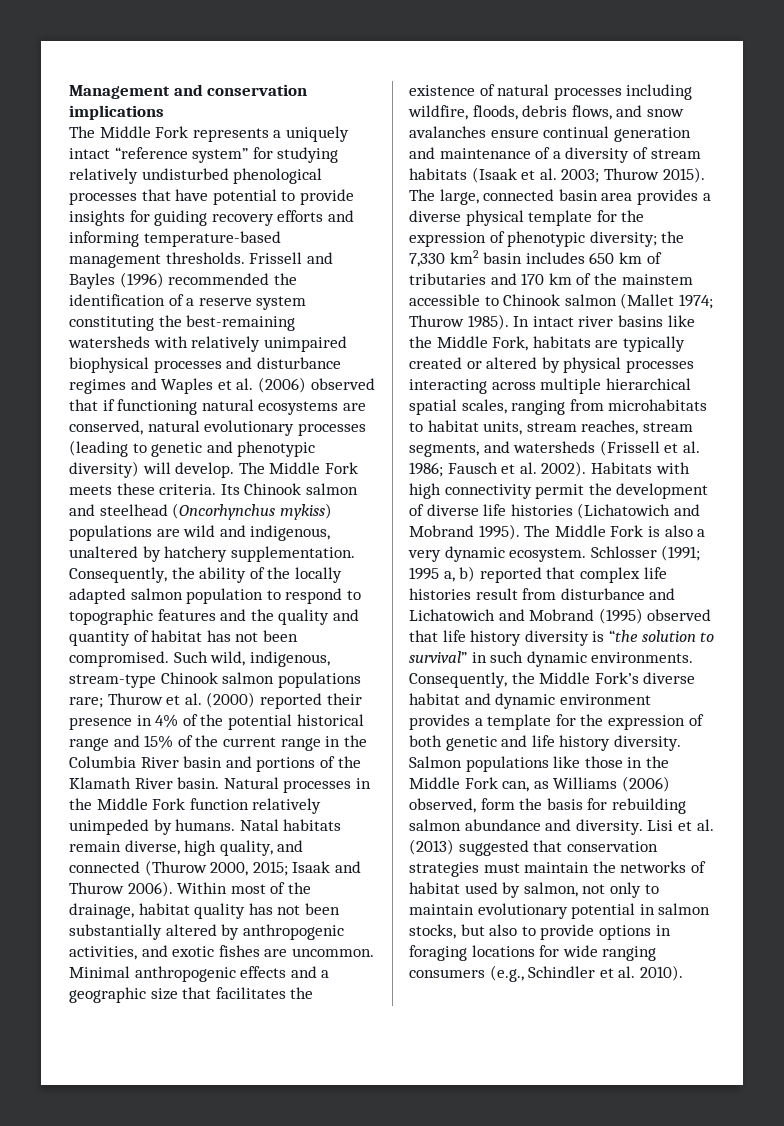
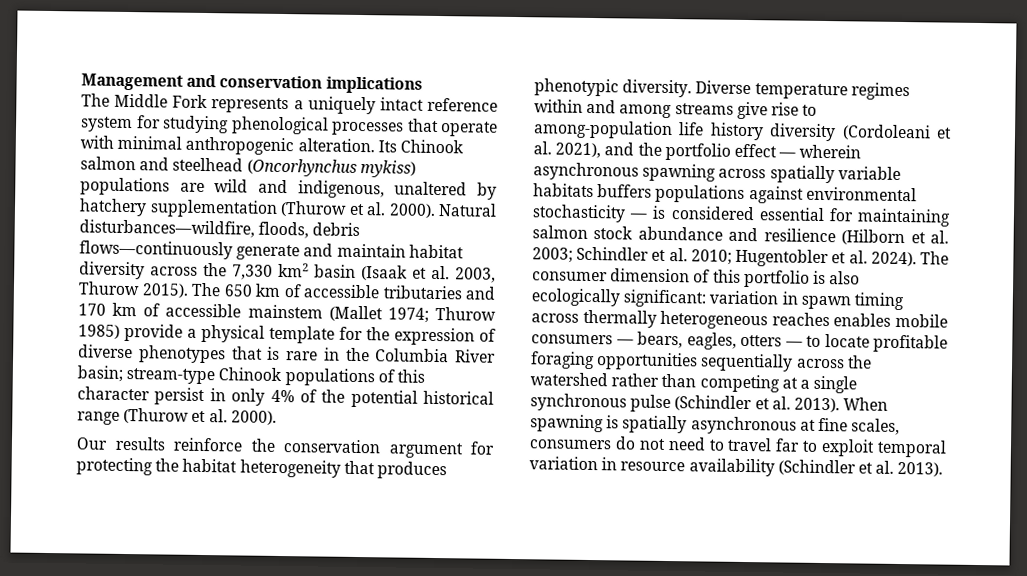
- The Middle Fork represents a uniquely intact “reference system” for studying relatively undisturbed phenological processes that have potential to provide insights for guiding recovery efforts and informing temperature-based management thresholds. Frissell and Bayles (1996) recommended the identification of a reserve system constituting the best-remaining watersheds with relatively unimpaired biophysical processes and disturbance regimes and Waples et al. (2006) observed that if functioning natural ecosystems are conserved, natural evolutionary processes (leading to genetic and phenotypic diversity) will develop. The Middle Fork meets these criteria.
+ The Middle Fork represents a uniquely intact reference system for studying phenological processes that operate with minimal anthropogenic alteration.
- Its Chinook salmon and steelhead (Oncorhynchus mykiss) populations are wild and indigenous, unaltered by hatchery supplementation. Consequently, the ability of the locally adapted salmon population to respond to topographic features and the quality and quantity of habitat has not been compromised. Such wild, indigenous, stream-type Chinook salmon populations rare; Thurow et al. (2000) reported their presence in 4% of the potential historical range and 15% of the current range in the Columbia River basin and portions of the Klamath River basin. Natural processes in the Middle Fork function relatively unimpeded by humans. Natal habitats remain diverse, high quality, and connected (Thurow 2000, 2015; Isaak and Thurow 2006). Within most of the drainage, habitat quality has not been substantially altered by anthropogenic activities, and exotic fishes are uncommon. Minimal anthropogenic effects and a geographic size that facilitates the existence of natural processes including wildfire, floods, debris flows, and snow avalanches ensure continual generation and maintenance of a diversity of stream habitats (Isaak et al. 2003; Thurow 2015). The large, connected basin area provides a diverse physical template for the expression of phenotypic diversity; the 7,330 km2 basin includes 650 km of tributaries and 170 km of the mainstem accessible to Chinook salmon (Mallet 1974; Thurow 1985). In intact river basins like the Middle Fork, habitats are typically created or altered by physical processes interacting across multiple hierarchical spatial scales, ranging from microhabitats to habitat units, stream reaches, stream segments, and watersheds (Frissell et al. 1986; Fausch et al. 2002). Habitats with high connectivity permit the development of diverse life histories (Lichatowich and Mobrand 1995). The Middle Fork is also a very dynamic ecosystem. Schlosser (1991; 1995 a, b) reported that complex life histories result from disturbance and Lichatowich and Mobrand (1995) observed that life history diversity is “the solution to survival” in such dynamic environments. Consequently, the Middle Fork’s diverse habitat and dynamic environment provides a template for the expression of both genetic and life history diversity. Salmon populations like those in the Middle Fork can, as Williams (2006) observed, form the basis for rebuilding salmon abundance and diversity. Lisi et al. (2013) suggested that conservation strategies must maintain the networks of habitat used by salmon, not only to maintain evolutionary potential in salmon stocks, but also to provide options in foraging locations for wide ranging consumers (e.g., Schindler et al. 2010).
+ Its Chinook salmon and steelhead (Oncorhynchus mykiss) populations are wild and indigenous, unaltered by hatchery supplementation (Thurow et al. 2000). Natural disturbances—wildfire, floods, debris flows—continuously generate and maintain habitat diversity across the 7,330 km2 basin (Isaak et al. 2003, Thurow 2015). The 650 km of accessible tributaries and 170 km of accessible mainstem (Mallet 1974; Thurow 1985) provide a physical template for the expression of diverse phenotypes that is rare in the Columbia River basin; stream-type Chinook populations of this character persist in only 4% of the potential historical range (Thurow et al. 2000).
+ Our results reinforce the conservation argument for protecting the habitat heterogeneity that produces phenotypic diversity. Diverse temperature regimes within and among streams give rise to among-population life history diversity (Cordoleani et al. 2021), and the portfolio effect — wherein asynchronous spawning across spatially variable habitats buffers populations against environmental stochasticity — is considered essential for maintaining salmon stock abundance and resilience (Hilborn et al. 2003; Schindler et al. 2010; Hugentobler et al. 2024). The consumer dimension of this portfolio is also ecologically significant: variation in spawn timing across thermally heterogeneous reaches enables mobile consumers — bears, eagles, otters — to locate profitable foraging opportunities sequentially across the watershed rather than competing at a single synchronous pulse (Schindler et al. 2013). When spawning is spatially asynchronous at fine scales, consumers do not need to travel far to exploit temporal variation in resource availability (Schindler et al. 2013).

